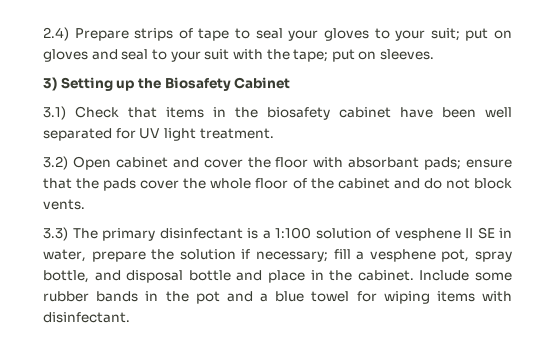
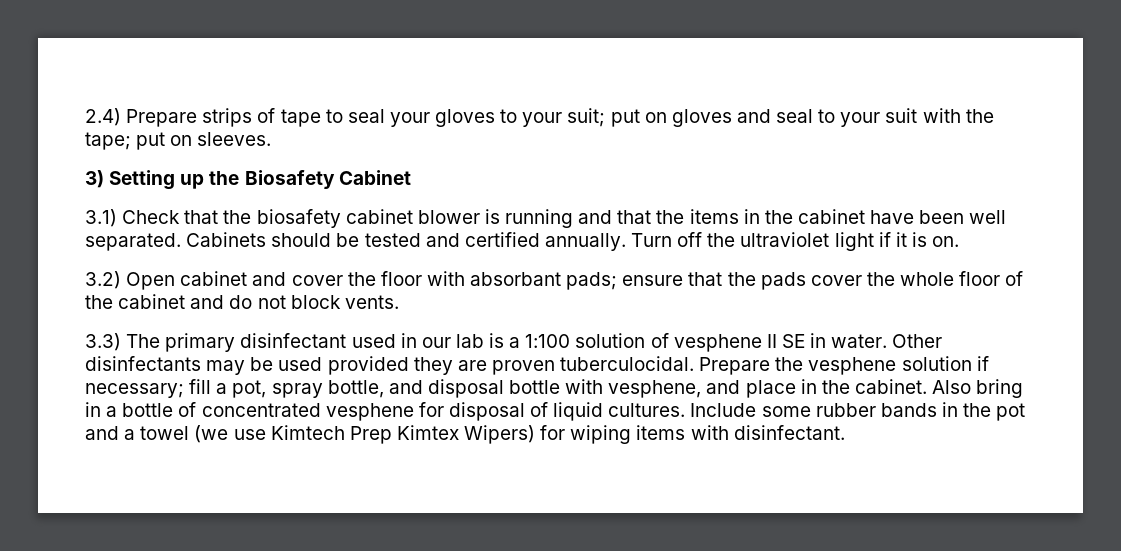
- 3.1) Check that items in the biosafety cabinet have been well separated for UV light treatment.
+ 3.1) Check that the biosafety cabinet blower is running and that the items in the cabinet have been well separated. Cabinets should be tested and certified annually. Turn off the ultraviolet light if it is on.
- 3.3) The primary disinfectant is a 1:100 solution of vesphene II SE in water, prepare the solution if necessary; fill a vesphene pot, spray bottle, and disposal bottle and place in the cabinet.
+ 3.3) The primary disinfectant used in our lab is a 1:100 solution of vesphene II SE in water. Other disinfectants may be used provided they are proven tuberculocidal. Prepare the vesphene solution if necessary; fill a pot, spray bottle, and disposal bottle with vesphene, and place in the cabinet.
+ Also bring in a bottle of concentrated vesphene for disposal of liquid cultures.
- Include some rubber bands in the pot and a blue towel for wiping items with disinfectant.
+ Include some rubber bands in the pot and a towel (we use Kimtech Prep Kimtex Wipers) for wiping items with disinfectant.

